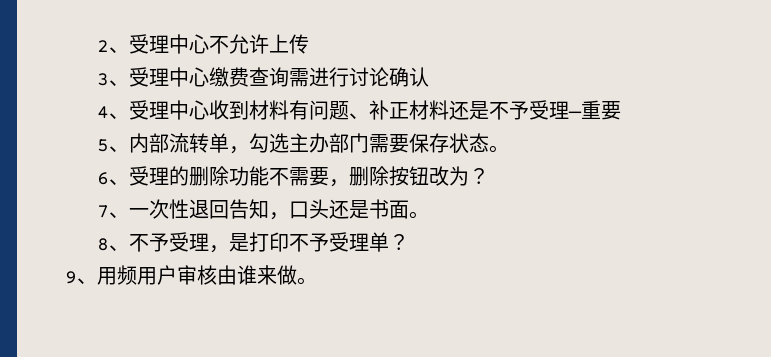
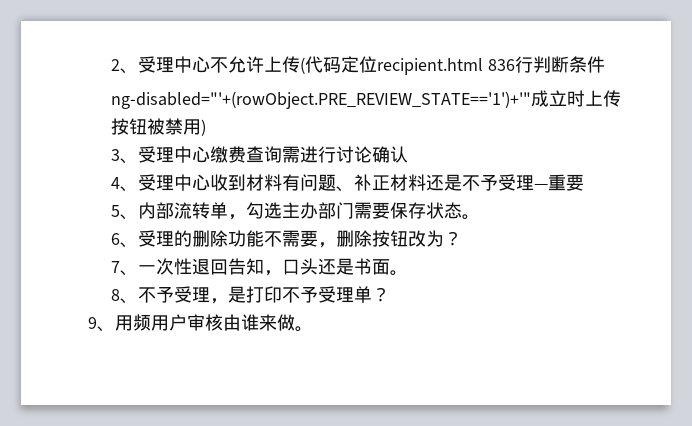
- 2、受理中心不允许上传
+ 2、受理中心不允许上传(代码定位recipient.html 836行判断条件
+ ng-disabled="'+(rowObject.PRE_REVIEW_STATE=='1')+'"成立时上传按钮被禁用)

